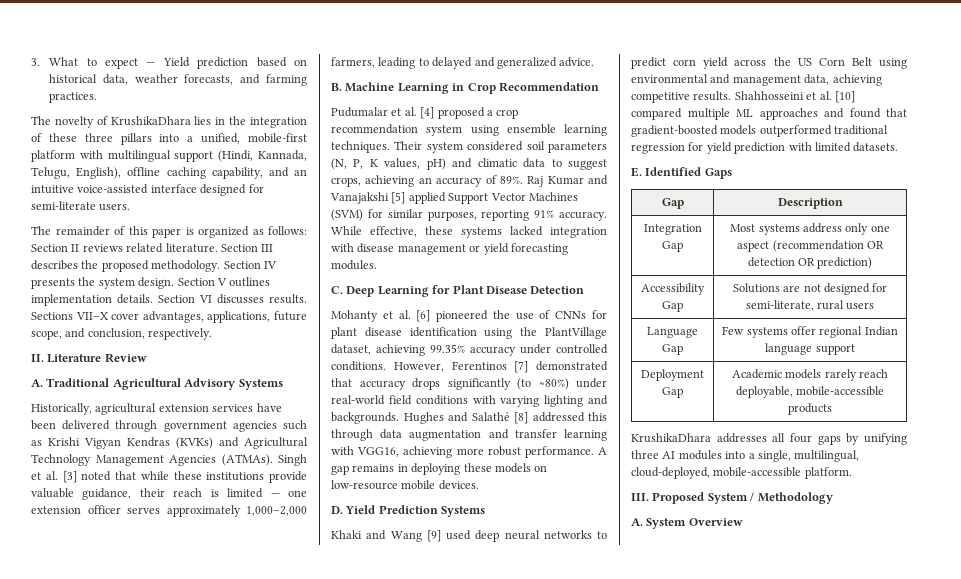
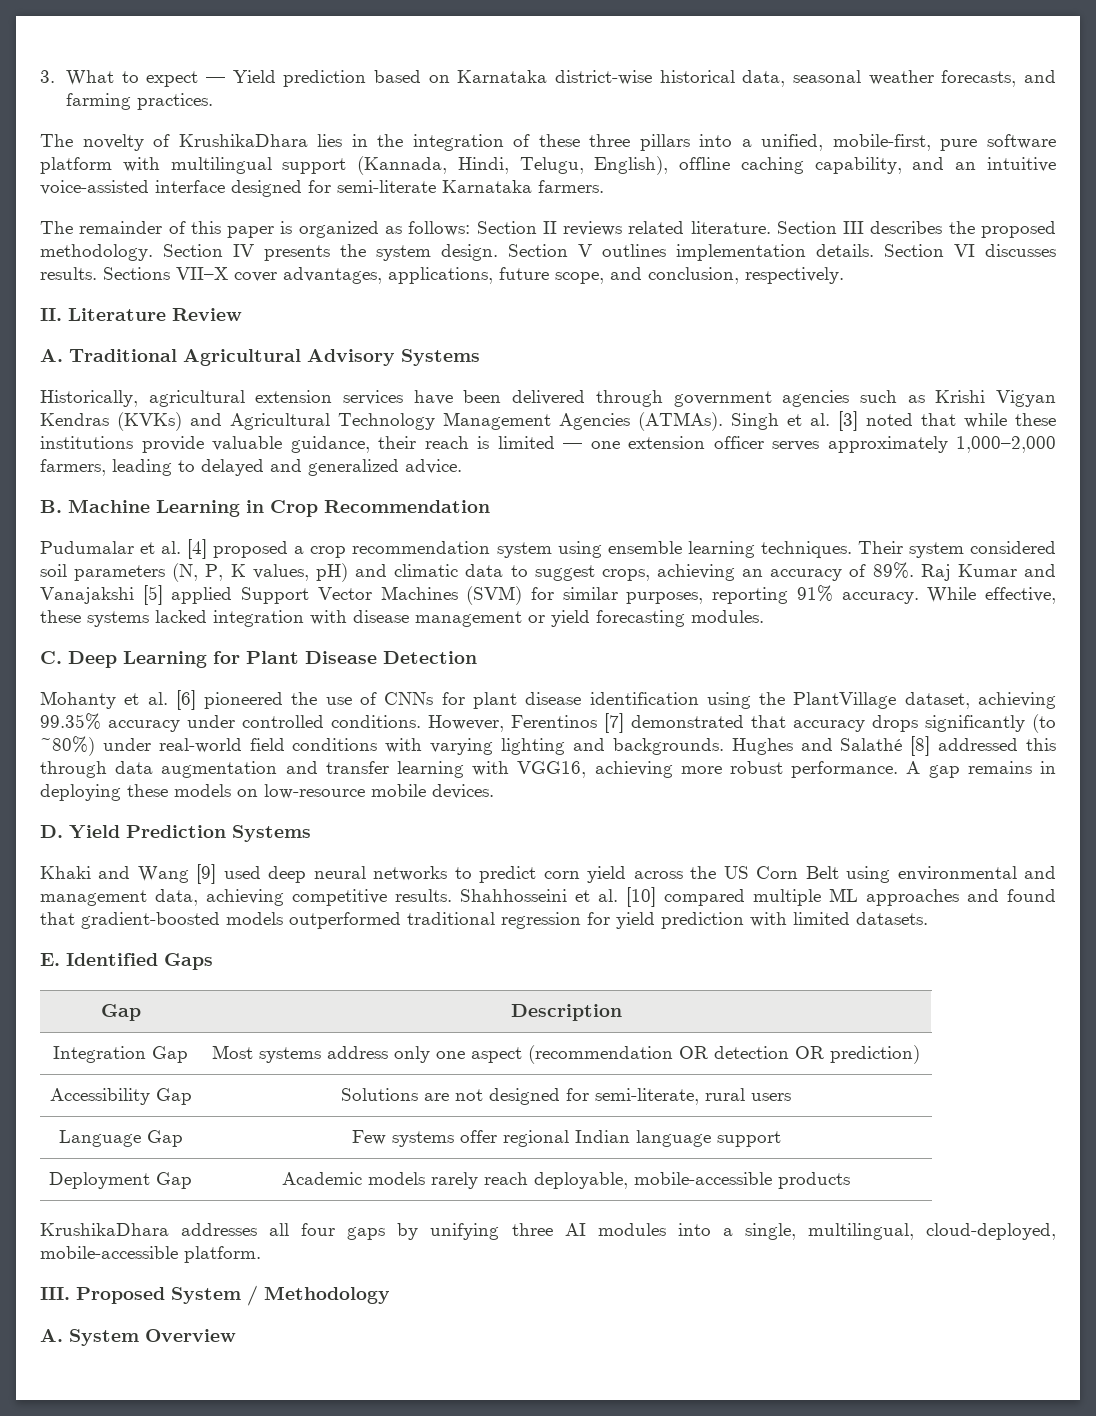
- 3. What to expect — Yield prediction based on historical data, weather forecasts, and farming practices.
+ 3. What to expect — Yield prediction based on Karnataka district-wise historical data, seasonal weather forecasts, and farming practices.
- The novelty of KrushikaDhara lies in the integration of these three pillars into a unified, mobile-first platform with multilingual support (Hindi, Kannada, Telugu, English), offline caching capability, and an intuitive voice-assisted interface designed for semi-literate users.
+ The novelty of KrushikaDhara lies in the integration of these three pillars into a unified, mobile-first, pure software platform with multilingual support (Kannada, Hindi, Telugu, English), offline caching capability, and an intuitive voice-assisted interface designed for semi-literate Karnataka farmers.

